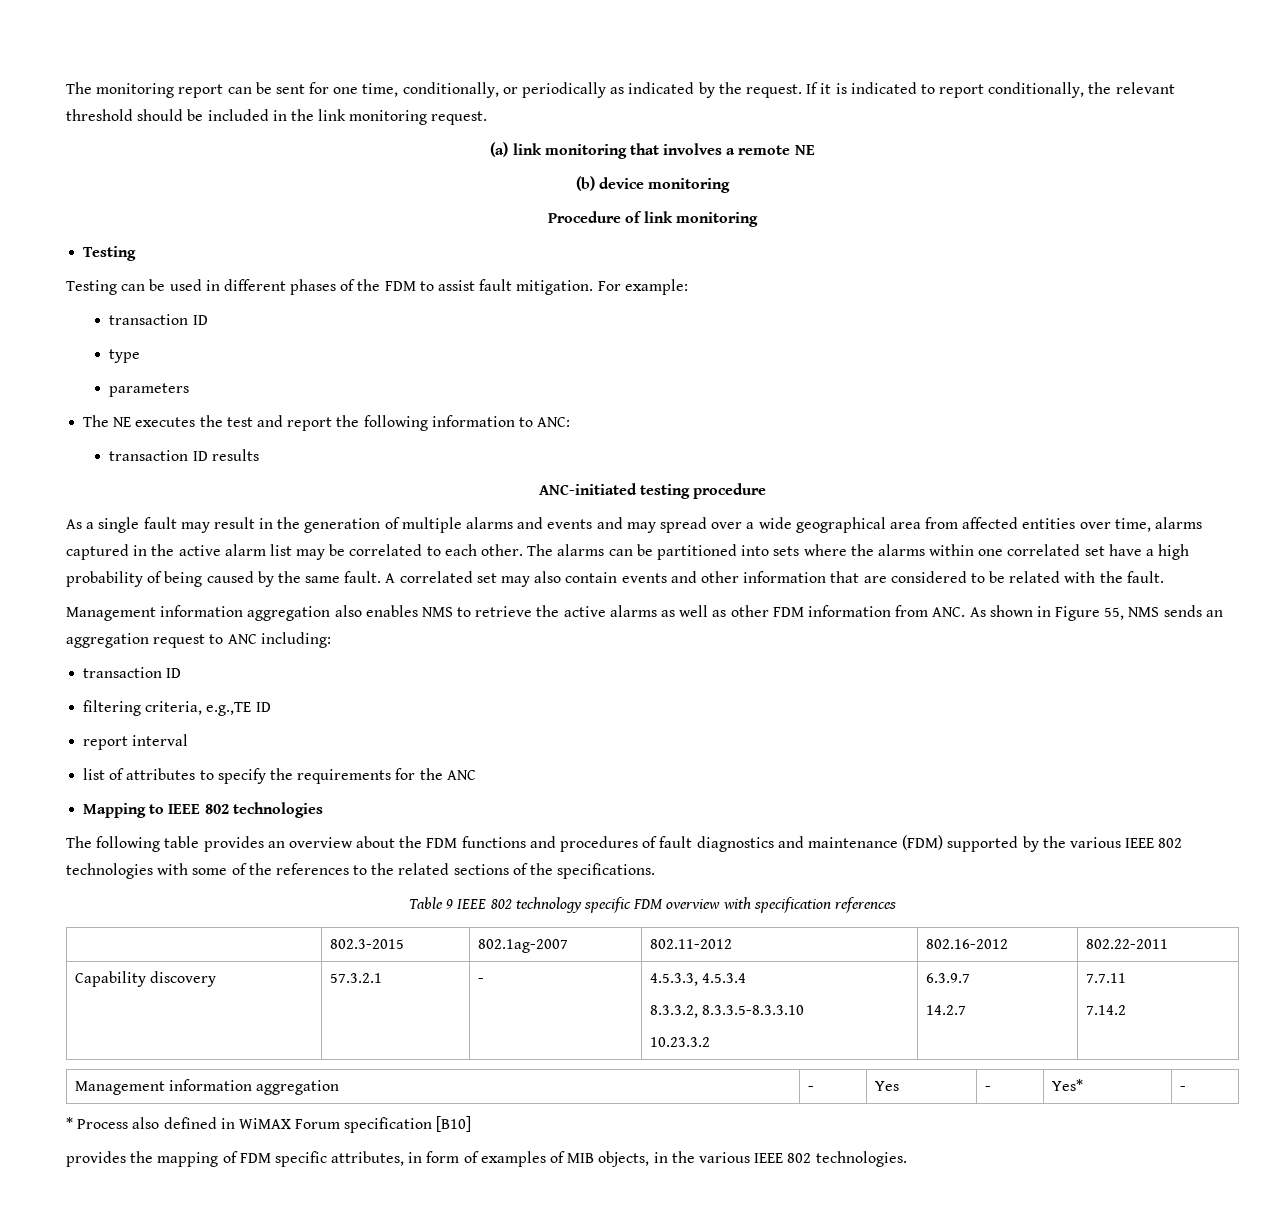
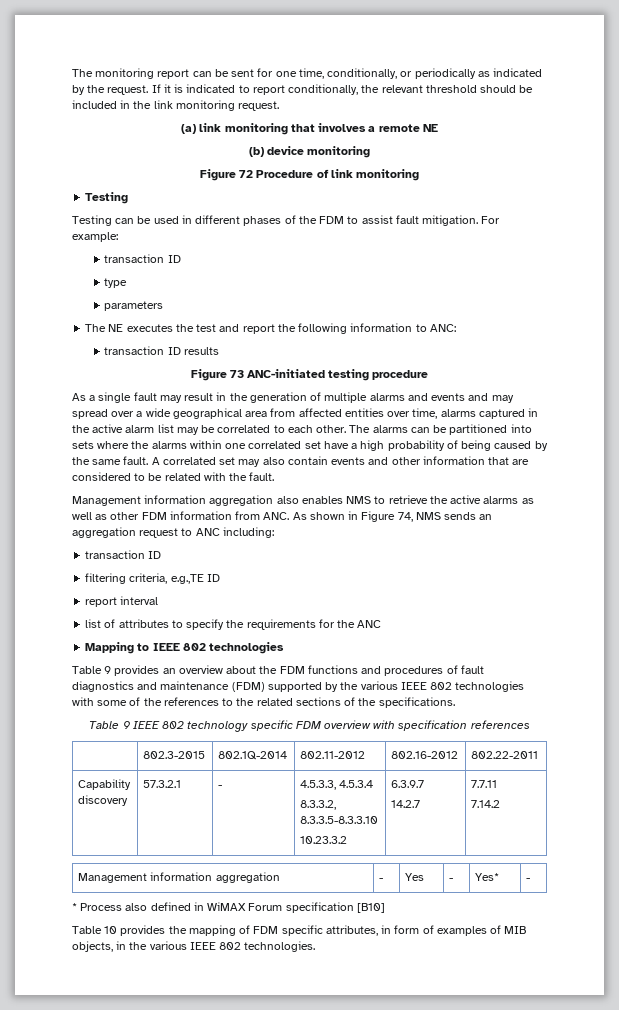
- Procedure of link monitoring
+ Figure 72 Procedure of link monitoring
- ANC-initiated testing procedure
+ Figure 73 ANC-initiated testing procedure
- Management information aggregation also enables NMS to retrieve the active alarms as well as other FDM information from ANC. As shown in Figure 55, NMS sends an aggregation request to ANC including:
+ Management information aggregation also enables NMS to retrieve the active alarms as well as other FDM information from ANC. As shown in Figure 74, NMS sends an aggregation request to ANC including:
- The following table provides an overview about the FDM functions and procedures of fault diagnostics and maintenance (FDM) supported by the various IEEE 802 technologies with some of the references to the related sections of the specifications.
+ Table 9 provides an overview about the FDM functions and procedures of fault diagnostics and maintenance (FDM) supported by the various IEEE 802 technologies with some of the references to the related sections of the specifications.
- | 802.3-2015 | 802.1ag-2007 | 802.11-2012 | 802.16-2012 | 802.22-2011
+ | 802.3-2015 | 802.1Q-2014 | 802.11-2012 | 802.16-2012 | 802.22-2011
- provides the mapping of FDM specific attributes, in form of examples of MIB objects, in the various IEEE 802 technologies.
+ Table 10 provides the mapping of FDM specific attributes, in form of examples of MIB objects, in the various IEEE 802 technologies.

